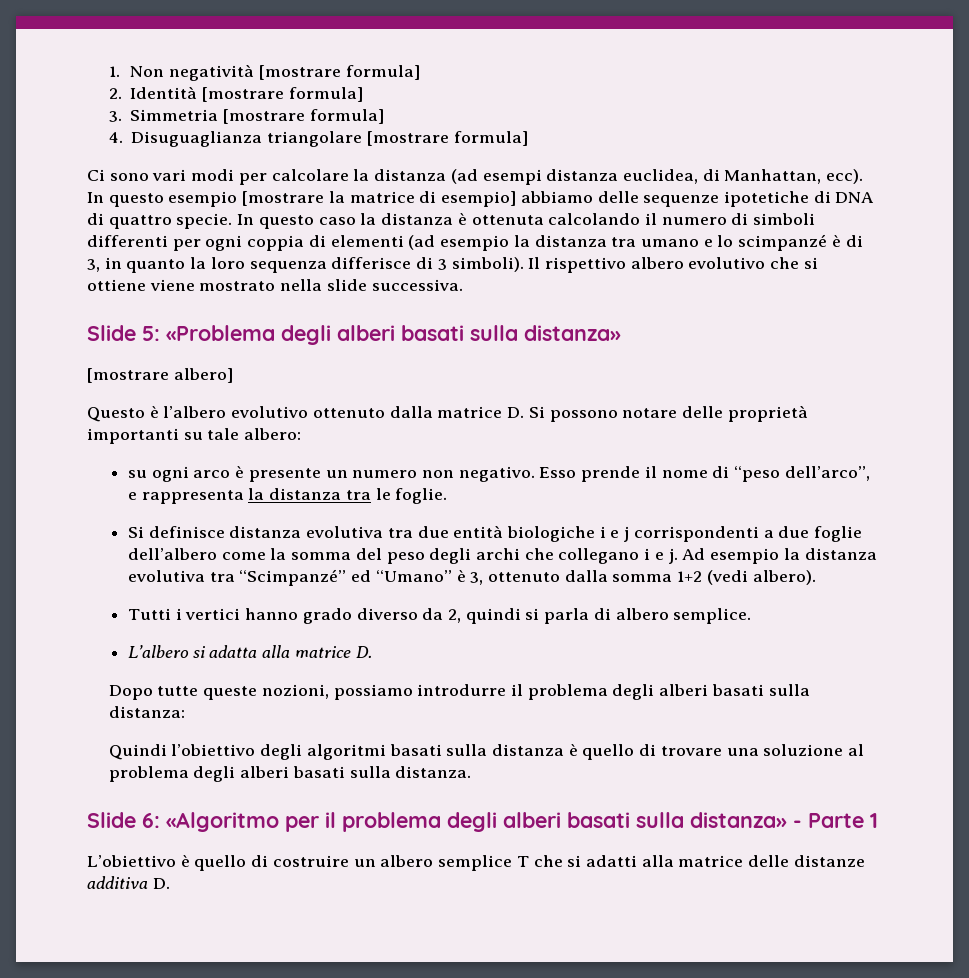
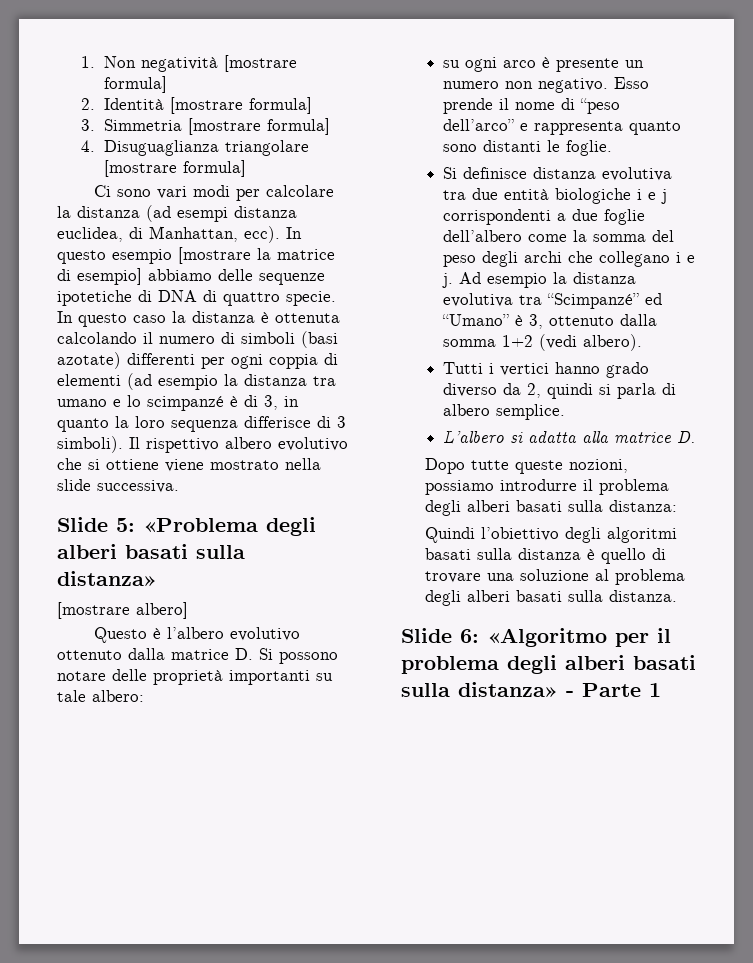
- In questo caso la distanza è ottenuta calcolando il numero di simboli differenti per ogni coppia di elementi (ad esempio la distanza tra umano e lo scimpanzé è di 3, in quanto la loro sequenza differisce di 3 simboli).
+ In questo caso la distanza è ottenuta calcolando il numero di simboli (basi azotate) differenti per ogni coppia di elementi (ad esempio la distanza tra umano e lo scimpanzé è di 3, in quanto la loro sequenza differisce di 3 simboli).
- Esso prende il nome di “peso dell’arco”, e rappresenta la distanza tra le foglie.
+ Esso prende il nome di “peso dell’arco” e rappresenta quanto sono distanti le foglie.
- L’obiettivo è quello di costruire un albero semplice T che si adatti alla matrice delle distanze additiva D.

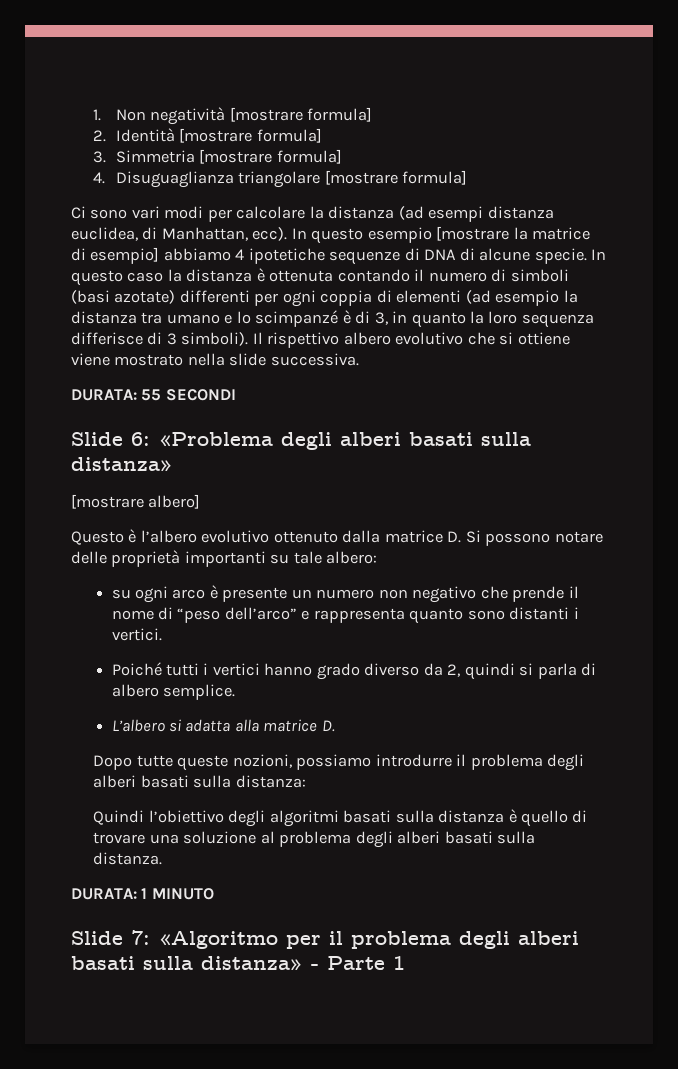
- In questo esempio [mostrare la matrice di esempio] abbiamo delle sequenze ipotetiche di DNA di quattro specie.
+ In questo esempio [mostrare la matrice di esempio] abbiamo 4 ipotetiche sequenze di DNA di alcune specie.
- In questo caso la distanza è ottenuta calcolando il numero di simboli (basi azotate) differenti per ogni coppia di elementi (ad esempio la distanza tra umano e lo scimpanzé è di 3, in quanto la loro sequenza differisce di 3 simboli).
+ In questo caso la distanza è ottenuta contando il numero di simboli (basi azotate) differenti per ogni coppia di elementi (ad esempio la distanza tra umano e lo scimpanzé è di 3, in quanto la loro sequenza differisce di 3 simboli).
- Slide 5: «Problema degli alberi basati sulla distanza»
+ DURATA: 55 SECONDI
+ Slide 6: «Problema degli alberi basati sulla distanza»
- su ogni arco è presente un numero non negativo. Esso prende il nome di “peso dell’arco” e rappresenta quanto sono distanti le foglie.
- Si definisce distanza evolutiva tra due entità biologiche i e j corrispondenti a due foglie dell’albero come la somma del peso degli archi che collegano i e j. Ad esempio la distanza evolutiva tra “Scimpanzé” ed “Umano” è 3, ottenuto dalla somma 1+2 (vedi albero).
- Tutti i vertici hanno grado diverso da 2, quindi si parla di albero semplice.
+ su ogni arco è presente un numero non negativo che prende il nome di “peso dell’arco” e rappresenta quanto sono distanti i vertici.
+ Poiché tutti i vertici hanno grado diverso da 2, quindi si parla di albero semplice.
- Slide 6: «Algoritmo per il problema degli alberi basati sulla distanza» - Parte 1
+ DURATA: 1 MINUTO
+ Slide 7: «Algoritmo per il problema degli alberi basati sulla distanza» - Parte 1

